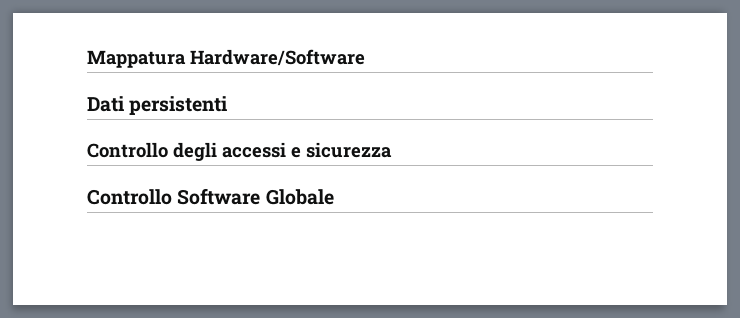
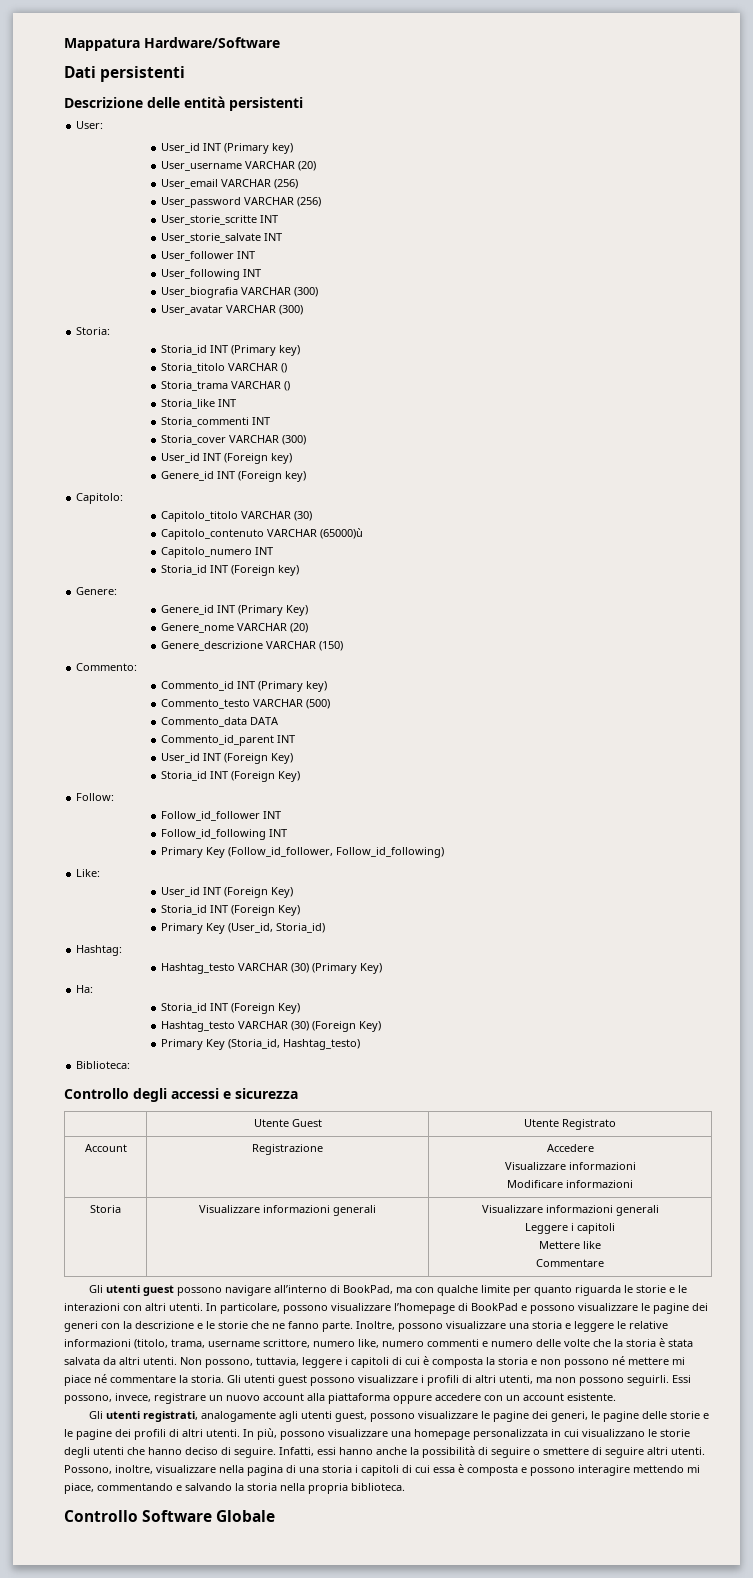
+ Descrizione delle entità persistenti
+ User:
+ User_id INT (Primary key)
+ User_username VARCHAR (20)
+ User_email VARCHAR (256)
+ User_password VARCHAR (256)
+ User_storie_scritte INT
+ User_storie_salvate INT
+ User_follower INT
+ User_following INT
+ User_biografia VARCHAR (300)
+ User_avatar VARCHAR (300)
+ Storia:
+ Storia_id INT (Primary key)
+ Storia_titolo VARCHAR ()
+ Storia_trama VARCHAR ()
+ Storia_like INT
+ Storia_commenti INT
+ Storia_cover VARCHAR (300)
+ User_id INT (Foreign key)
+ Genere_id INT (Foreign key)
+ Capitolo:
+ Capitolo_titolo VARCHAR (30)
+ Capitolo_contenuto VARCHAR (65000)ù
+ Capitolo_numero INT
+ Storia_id INT (Foreign key)
+ Genere:
+ Genere_id INT (Primary Key)
+ Genere_nome VARCHAR (20)
+ Genere_descrizione VARCHAR (150)
+ Commento:
+ Commento_id INT (Primary key)
+ Commento_testo VARCHAR (500)
+ Commento_data DATA
+ Commento_id_parent INT
+ User_id INT (Foreign Key)
+ Storia_id INT (Foreign Key)
+ Follow:
+ Follow_id_follower INT
+ Follow_id_following INT
+ Primary Key (Follow_id_follower, Follow_id_following)
+ Like:
+ User_id INT (Foreign Key)
+ Storia_id INT (Foreign Key)
+ Primary Key (User_id, Storia_id)
+ Hashtag:
+ Hashtag_testo VARCHAR (30) (Primary Key)
+ Ha:
+ Storia_id INT (Foreign Key)
+ Hashtag_testo VARCHAR (30) (Foreign Key)
+ Primary Key (Storia_id, Hashtag_testo)
+ Biblioteca:
+ | Utente Guest | Utente Registrato
+ Account | Registrazione | Accedere
+ Visualizzare informazioni
+ Modificare informazioni
+ Storia | Visualizzare informazioni generali | Visualizzare informazioni generali
+ Leggere i capitoli
+ Mettere like
+ Commentare
+ Gli utenti guest possono navigare all’interno di BookPad, ma con qualche limite per quanto riguarda le storie e le interazioni con altri utenti. In particolare, possono visualizzare l’homepage di BookPad e possono visualizzare le pagine dei generi con la descrizione e le storie che ne fanno parte. Inoltre, possono visualizzare una storia e leggere le relative informazioni (titolo, trama, username scrittore, numero like, numero commenti e numero delle volte che la storia è stata salvata da altri utenti. Non possono, tuttavia, leggere i capitoli di cui è composta la storia e non possono né mettere mi piace né commentare la storia. Gli utenti guest possono visualizzare i profili di altri utenti, ma non possono seguirli. Essi possono, invece, registrare un nuovo account alla piattaforma oppure accedere con un account esistente.
+ Gli utenti registrati, analogamente agli utenti guest, possono visualizzare le pagine dei generi, le pagine delle storie e le pagine dei profili di altri utenti. In più, possono visualizzare una homepage personalizzata in cui visualizzano le storie degli utenti che hanno deciso di seguire. Infatti, essi hanno anche la possibilità di seguire o smettere di seguire altri utenti. Possono, inoltre, visualizzare nella pagina di una storia i capitoli di cui essa è composta e possono interagire mettendo mi piace, commentando e salvando la storia nella propria biblioteca.

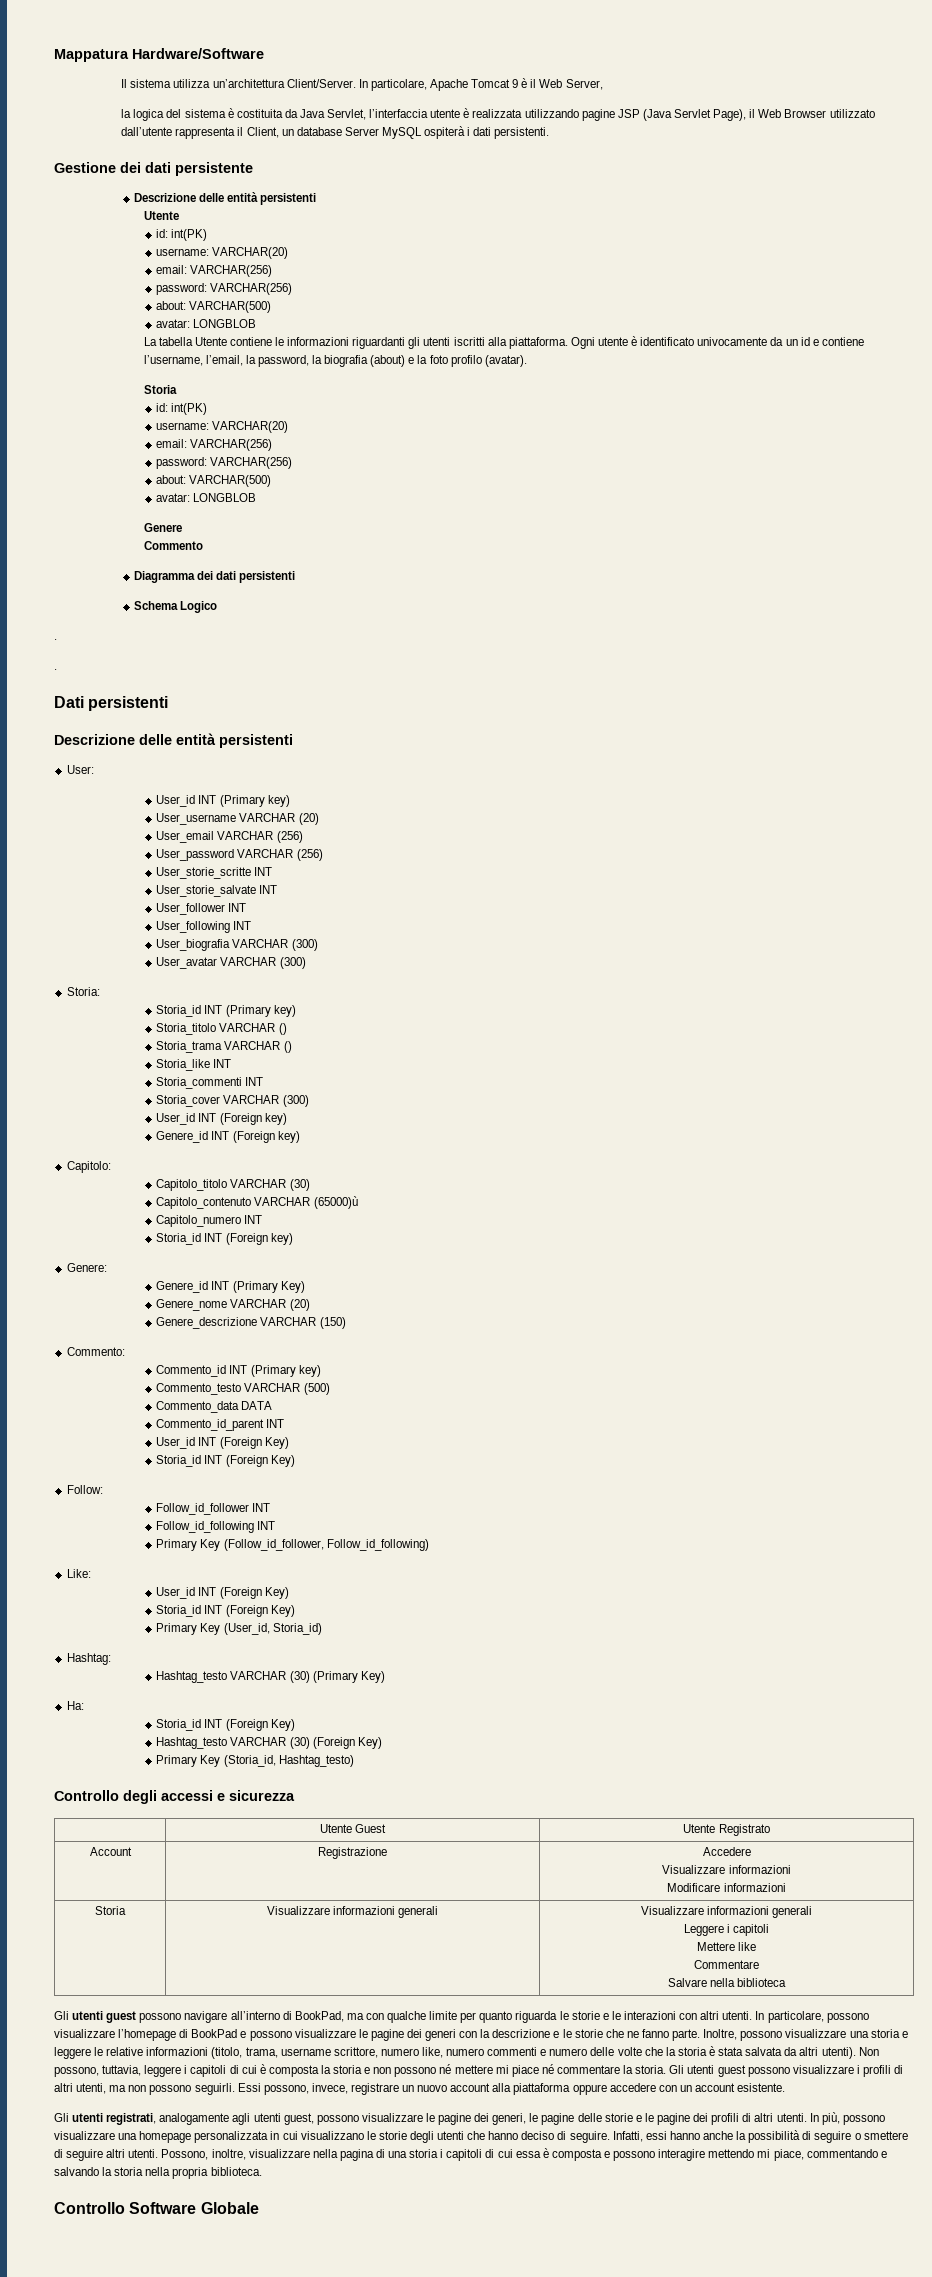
+ Il sistema utilizza un’architettura Client/Server. In particolare, Apache Tomcat 9 è il Web Server,
+ la logica del sistema è costituita da Java Servlet, l’interfaccia utente è realizzata utilizzando pagine JSP (Java Servlet Page), il Web Browser utilizzato dall’utente rappresenta il Client, un database Server MySQL ospiterà i dati persistenti.
+ Gestione dei dati persistente
+ Descrizione delle entità persistenti
+ Utente
+ id: int(PK)
+ username: VARCHAR(20)
+ email: VARCHAR(256)
+ password: VARCHAR(256)
+ about: VARCHAR(500)
+ avatar: LONGBLOB
+ La tabella Utente contiene le informazioni riguardanti gli utenti iscritti alla piattaforma. Ogni utente è identificato univocamente da un id e contiene l’username, l’email, la password, la biografia (about) e la foto profilo (avatar).
+ Storia
+ id: int(PK)
+ username: VARCHAR(20)
+ email: VARCHAR(256)
+ password: VARCHAR(256)
+ about: VARCHAR(500)
+ avatar: LONGBLOB
+ Genere
+ Commento
+ Diagramma dei dati persistenti
+ Schema Logico
+ .
+ .
- Biblioteca:
  Storia | Visualizzare informazioni generali | Visualizzare informazioni generali
  Leggere i capitoli
  Mettere like
  Commentare
+ Salvare nella biblioteca
- Inoltre, possono visualizzare una storia e leggere le relative informazioni (titolo, trama, username scrittore, numero like, numero commenti e numero delle volte che la storia è stata salvata da altri utenti.
+ Inoltre, possono visualizzare una storia e leggere le relative informazioni (titolo, trama, username scrittore, numero like, numero commenti e numero delle volte che la storia è stata salvata da altri utenti).

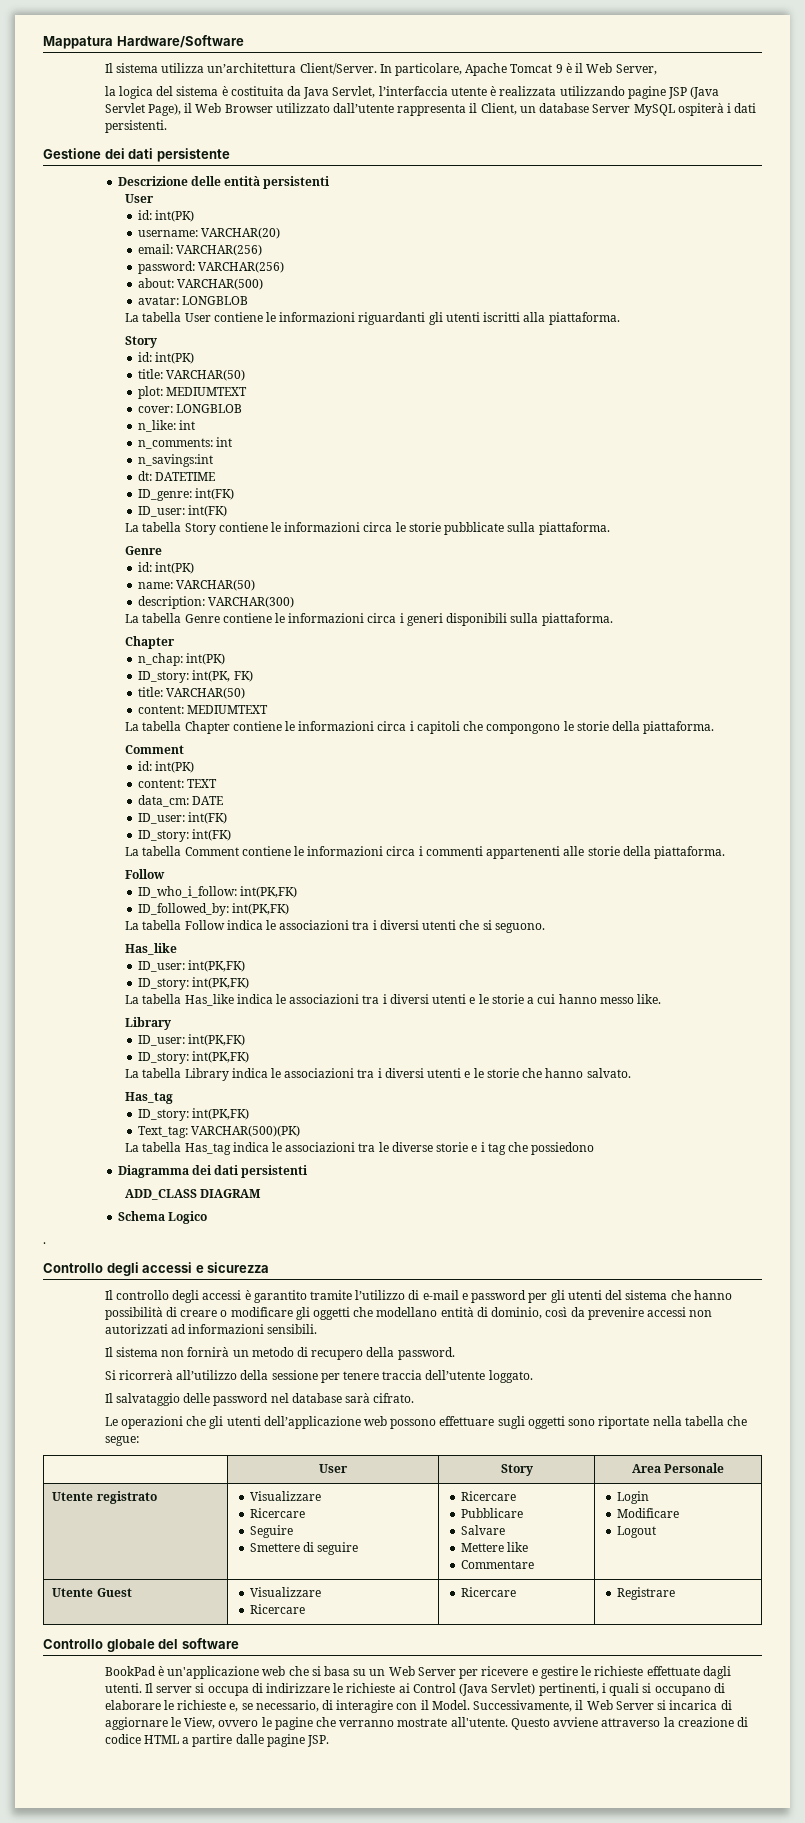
  Gestione dei dati persistente
  Descrizione delle entità persistenti
- Utente
+ User
- La tabella Utente contiene le informazioni riguardanti gli utenti iscritti alla piattaforma. Ogni utente è identificato univocamente da un id e contiene l’username, l’email, la password, la biografia (about) e la foto profilo (avatar).
- Storia
+ La tabella User contiene le informazioni riguardanti gli utenti iscritti alla piattaforma.
+ Story
  id: int(PK)
- username: VARCHAR(20)
- email: VARCHAR(256)
- password: VARCHAR(256)
- about: VARCHAR(500)
- avatar: LONGBLOB
- Genere
- Commento
+ title: VARCHAR(50)
+ plot: MEDIUMTEXT
+ cover: LONGBLOB
+ n_like: int
+ n_comments: int
+ n_savings:int
+ dt: DATETIME
+ ID_genre: int(FK)
+ ID_user: int(FK)
+ La tabella Story contiene le informazioni circa le storie pubblicate sulla piattaforma.
+ Genre
+ id: int(PK)
+ name: VARCHAR(50)
+ description: VARCHAR(300)
+ La tabella Genre contiene le informazioni circa i generi disponibili sulla piattaforma.
+ Chapter
+ n_chap: int(PK)
+ ID_story: int(PK, FK)
+ title: VARCHAR(50)
+ content: MEDIUMTEXT
+ La tabella Chapter contiene le informazioni circa i capitoli che compongono le storie della piattaforma.
+ Comment
+ id: int(PK)
+ content: TEXT
+ data_cm: DATE
+ ID_user: int(FK)
+ ID_story: int(FK)
+ La tabella Comment contiene le informazioni circa i commenti appartenenti alle storie della piattaforma.
+ Follow
+ ID_who_i_follow: int(PK,FK)
+ ID_followed_by: int(PK,FK)
+ La tabella Follow indica le associazioni tra i diversi utenti che si seguono.
+ Has_like
+ ID_user: int(PK,FK)
+ ID_story: int(PK,FK)
+ La tabella Has_like indica le associazioni tra i diversi utenti e le storie a cui hanno messo like.
+ Library
+ ID_user: int(PK,FK)
+ ID_story: int(PK,FK)
+ La tabella Library indica le associazioni tra i diversi utenti e le storie che hanno salvato.
+ Has_tag
+ ID_story: int(PK,FK)
+ Text_tag: VARCHAR(500)(PK)
+ La tabella Has_tag indica le associazioni tra le diverse storie e i tag che possiedono
+ ADD_CLASS DIAGRAM
  Schema Logico
  .
- .
- Dati persistenti
- Descrizione delle entità persistenti
- User:
- User_id INT (Primary key)
- User_username VARCHAR (20)
- User_email VARCHAR (256)
- User_password VARCHAR (256)
- User_storie_scritte INT
- User_storie_salvate INT
- User_follower INT
- User_following INT
- User_biografia VARCHAR (300)
- User_avatar VARCHAR (300)
- Storia:
- Storia_id INT (Primary key)
- Storia_titolo VARCHAR ()
- Storia_trama VARCHAR ()
- Storia_like INT
- Storia_commenti INT
- Storia_cover VARCHAR (300)
- User_id INT (Foreign key)
- Genere_id INT (Foreign key)
- Capitolo:
- Capitolo_titolo VARCHAR (30)
- Capitolo_contenuto VARCHAR (65000)ù
- Capitolo_numero INT
- Storia_id INT (Foreign key)
- Genere:
- Genere_id INT (Primary Key)
- Genere_nome VARCHAR (20)
- Genere_descrizione VARCHAR (150)
- Commento:
- Commento_id INT (Primary key)
- Commento_testo VARCHAR (500)
- Commento_data DATA
- Commento_id_parent INT
- User_id INT (Foreign Key)
- Storia_id INT (Foreign Key)
- Follow:
- Follow_id_follower INT
- Follow_id_following INT
- Primary Key (Follow_id_follower, Follow_id_following)
- Like:
- User_id INT (Foreign Key)
- Storia_id INT (Foreign Key)
- Primary Key (User_id, Storia_id)
- Hashtag:
- Hashtag_testo VARCHAR (30) (Primary Key)
- Ha:
- Storia_id INT (Foreign Key)
- Hashtag_testo VARCHAR (30) (Foreign Key)
- Primary Key (Storia_id, Hashtag_testo)
- | Utente Guest | Utente Registrato
- Account | Registrazione | Accedere
- Visualizzare informazioni
- Modificare informazioni
- Storia | Visualizzare informazioni generali | Visualizzare informazioni generali
- Leggere i capitoli
+ Il controllo degli accessi è garantito tramite l’utilizzo di e-mail e password per gli utenti del sistema che hanno possibilità di creare o modificare gli oggetti che modellano entità di dominio, così da prevenire accessi non autorizzati ad informazioni sensibili.
+ Il sistema non fornirà un metodo di recupero della password.
+ Si ricorrerà all’utilizzo della sessione per tenere traccia dell’utente loggato.
+ Il salvataggio delle password nel database sarà cifrato.
+ Le operazioni che gli utenti dell’applicazione web possono effettuare sugli oggetti sono riportate nella tabella che segue:
+ | User | Story | Area Personale
+ Utente registrato | Visualizzare
+ Ricercare
+ Seguire
+ Smettere di seguire | Ricercare
+ Pubblicare
+ Salvare
  Mettere like
- Commentare
- Salvare nella biblioteca
- Gli utenti guest possono navigare all’interno di BookPad, ma con qualche limite per quanto riguarda le storie e le interazioni con altri utenti. In particolare, possono visualizzare l’homepage di BookPad e possono visualizzare le pagine dei generi con la descrizione e le storie che ne fanno parte. Inoltre, possono visualizzare una storia e leggere le relative informazioni (titolo, trama, username scrittore, numero like, numero commenti e numero delle volte che la storia è stata salvata da altri utenti). Non possono, tuttavia, leggere i capitoli di cui è composta la storia e non possono né mettere mi piace né commentare la storia. Gli utenti guest possono visualizzare i profili di altri utenti, ma non possono seguirli. Essi possono, invece, registrare un nuovo account alla piattaforma oppure accedere con un account esistente.
- Gli utenti registrati, analogamente agli utenti guest, possono visualizzare le pagine dei generi, le pagine delle storie e le pagine dei profili di altri utenti. In più, possono visualizzare una homepage personalizzata in cui visualizzano le storie degli utenti che hanno deciso di seguire. Infatti, essi hanno anche la possibilità di seguire o smettere di seguire altri utenti. Possono, inoltre, visualizzare nella pagina di una storia i capitoli di cui essa è composta e possono interagire mettendo mi piace, commentando e salvando la storia nella propria biblioteca.
- Controllo Software Globale
+ Commentare | Login
+ Modificare
+ Logout
+ Utente Guest | Visualizzare
+ Ricercare | Ricercare | Registrare
+ Controllo globale del software
+ BookPad è un'applicazione web che si basa su un Web Server per ricevere e gestire le richieste effettuate dagli utenti. Il server si occupa di indirizzare le richieste ai Control (Java Servlet) pertinenti, i quali si occupano di elaborare le richieste e, se necessario, di interagire con il Model. Successivamente, il Web Server si incarica di aggiornare le View, ovvero le pagine che verranno mostrate all'utente. Questo avviene attraverso la creazione di codice HTML a partire dalle pagine JSP.

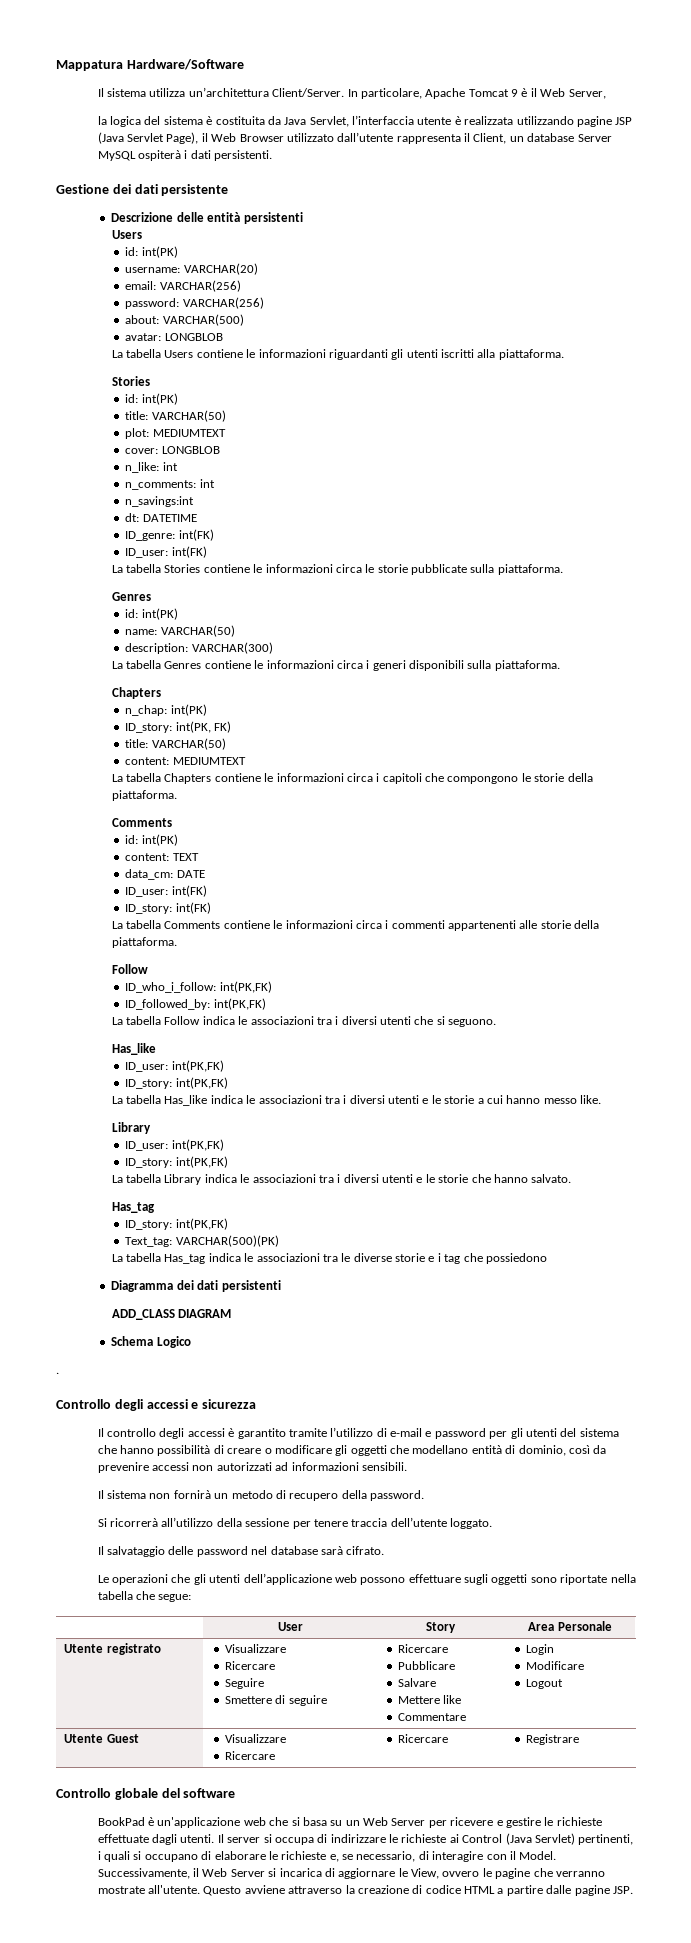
  Descrizione delle entità persistenti
- User
+ Users
- La tabella User contiene le informazioni riguardanti gli utenti iscritti alla piattaforma.
- Story
+ La tabella Users contiene le informazioni riguardanti gli utenti iscritti alla piattaforma.
+ Stories
- La tabella Story contiene le informazioni circa le storie pubblicate sulla piattaforma.
- Genre
+ La tabella Stories contiene le informazioni circa le storie pubblicate sulla piattaforma.
+ Genres
- La tabella Genre contiene le informazioni circa i generi disponibili sulla piattaforma.
- Chapter
+ La tabella Genres contiene le informazioni circa i generi disponibili sulla piattaforma.
+ Chapters
- La tabella Chapter contiene le informazioni circa i capitoli che compongono le storie della piattaforma.
- Comment
+ La tabella Chapters contiene le informazioni circa i capitoli che compongono le storie della piattaforma.
+ Comments
- La tabella Comment contiene le informazioni circa i commenti appartenenti alle storie della piattaforma.
+ La tabella Comments contiene le informazioni circa i commenti appartenenti alle storie della piattaforma.

